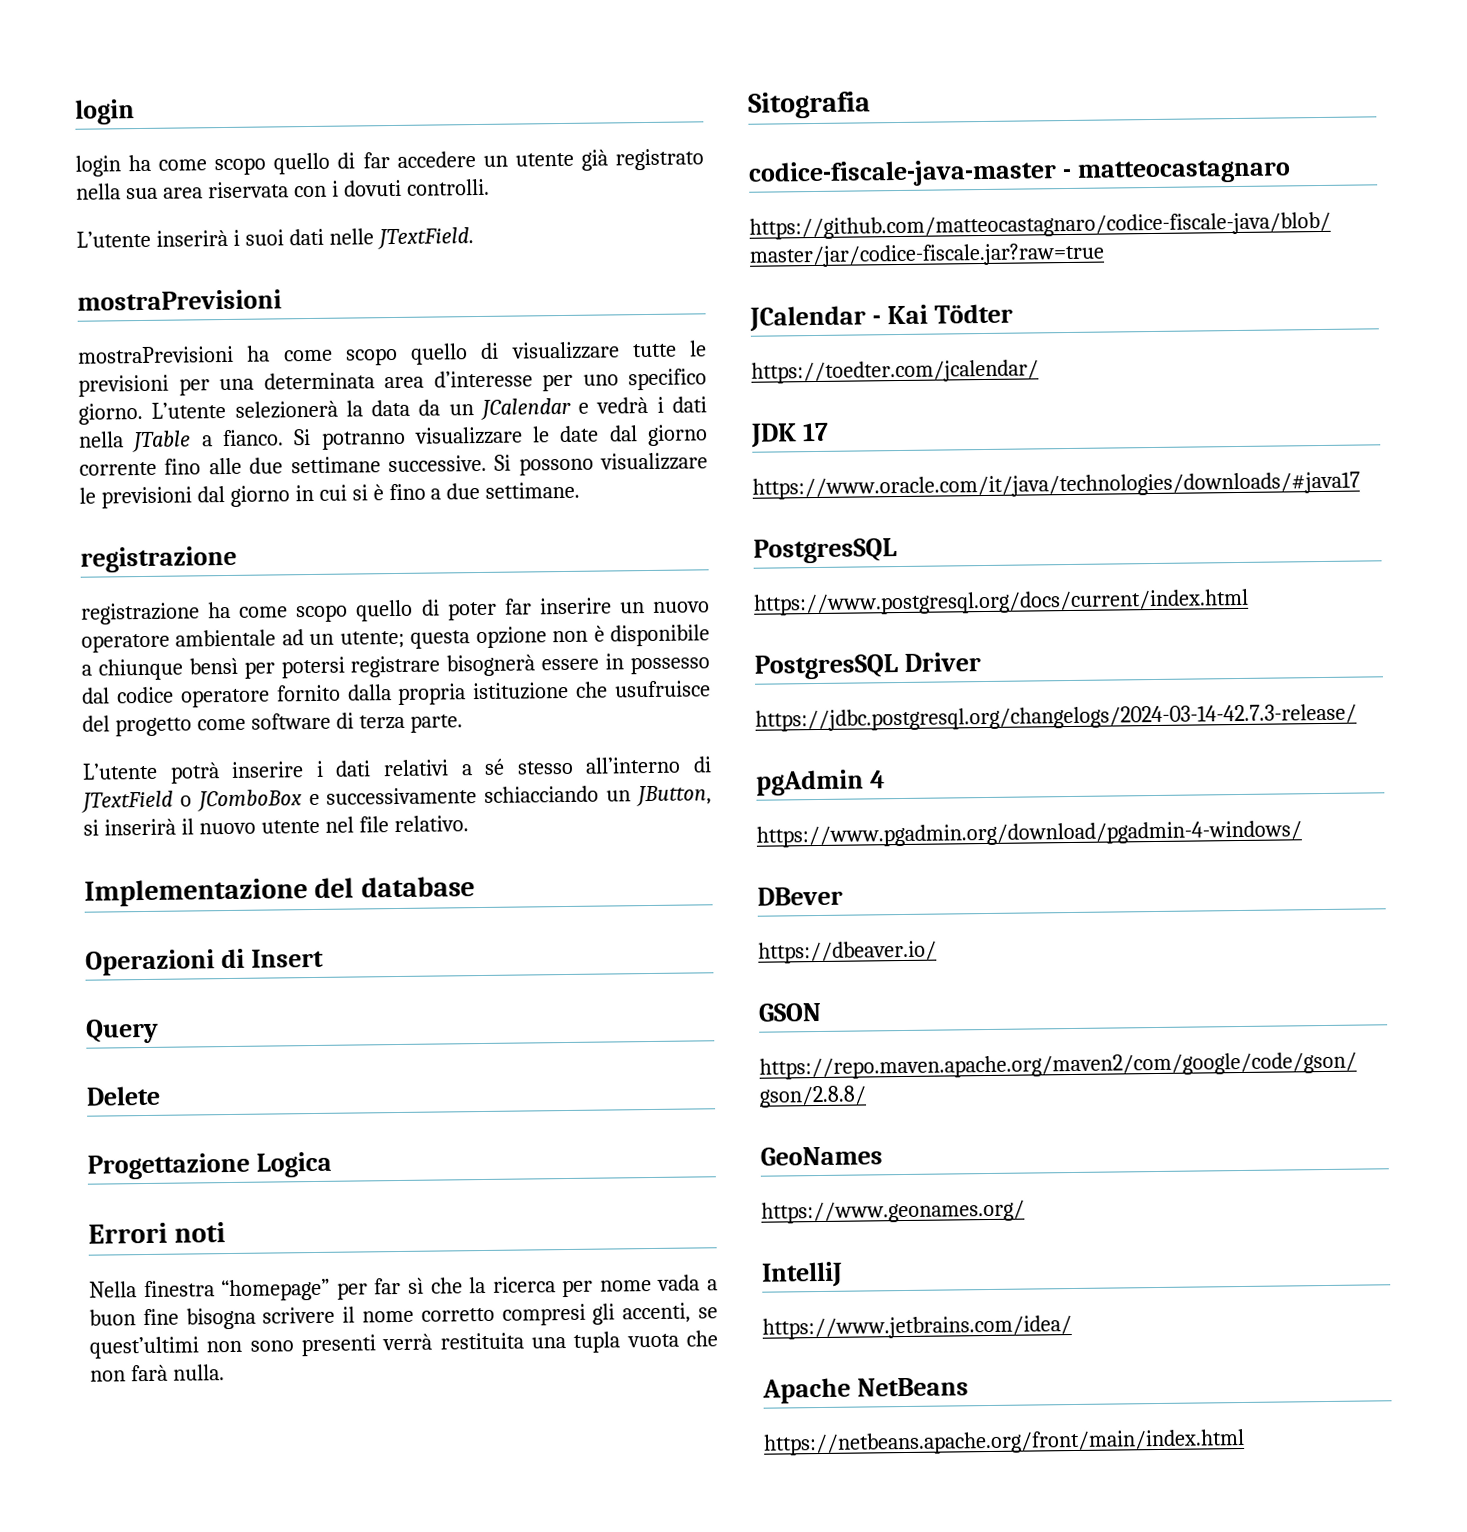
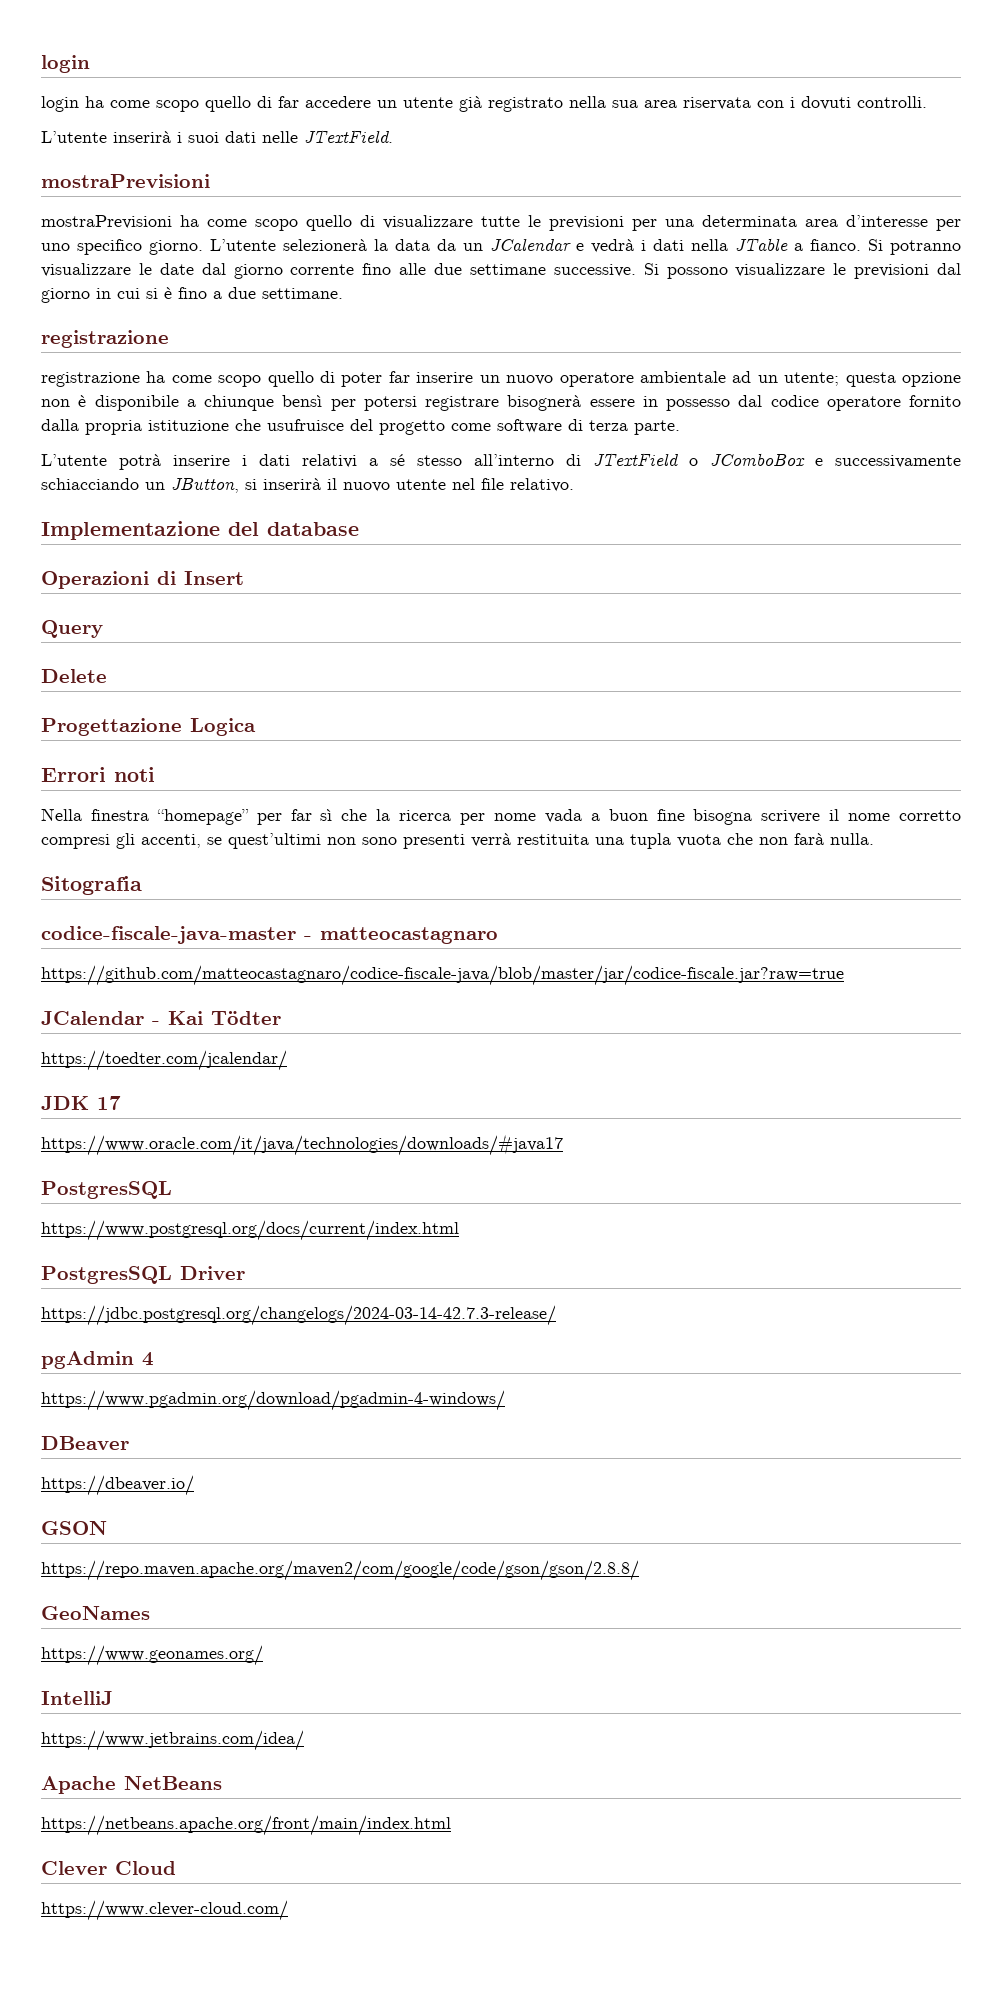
- DBever
+ DBeaver
+ Clever Cloud
+ https://www.clever-cloud.com/

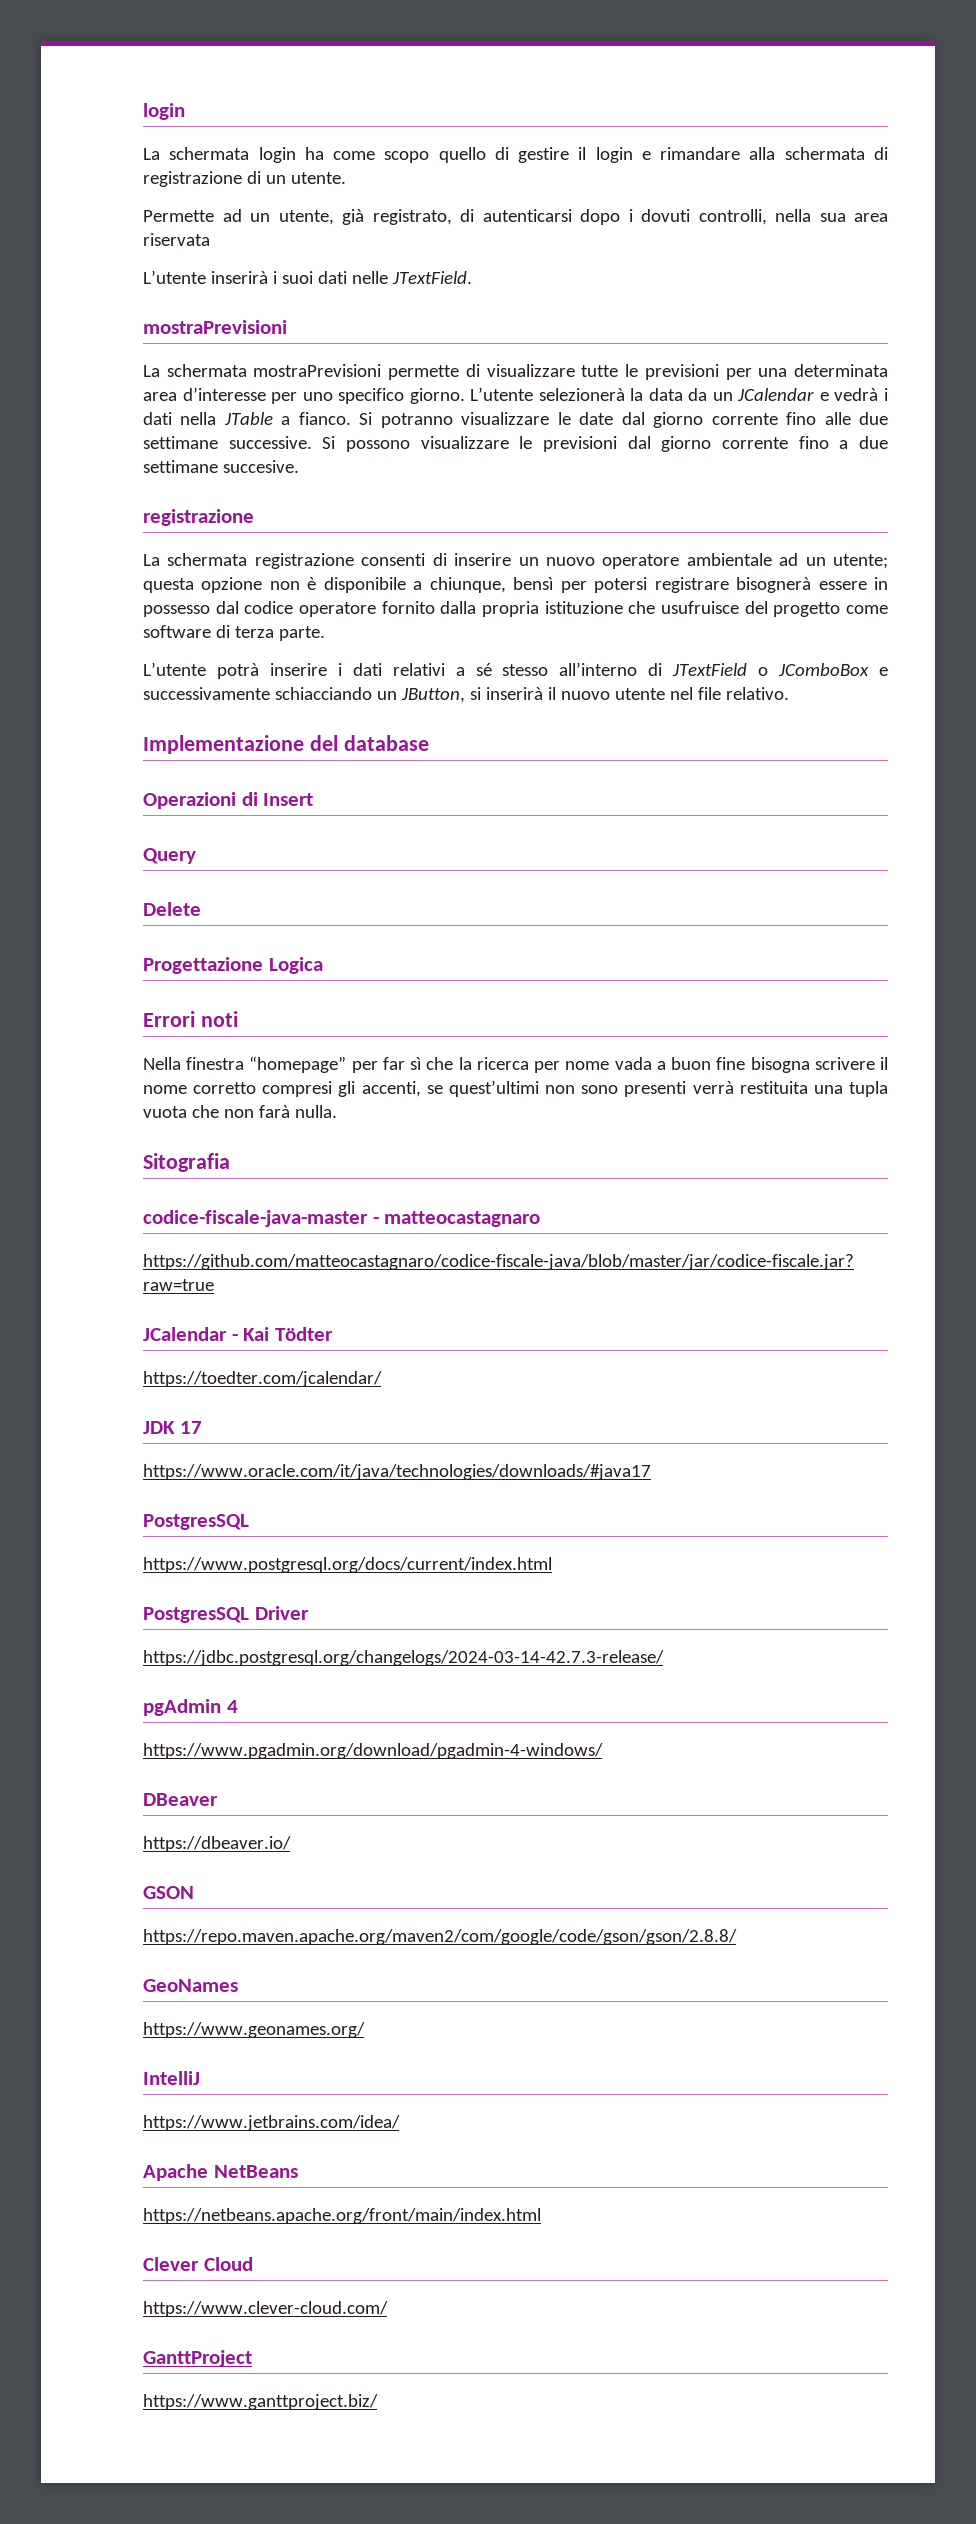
- login ha come scopo quello di far accedere un utente già registrato nella sua area riservata con i dovuti controlli.
+ La schermata login ha come scopo quello di gestire il login e rimandare alla schermata di registrazione di un utente.
+ Permette ad un utente, già registrato, di autenticarsi dopo i dovuti controlli, nella sua area riservata
- mostraPrevisioni ha come scopo quello di visualizzare tutte le previsioni per una determinata area d’interesse per uno specifico giorno.
+ La schermata mostraPrevisioni permette di visualizzare tutte le previsioni per una determinata area d’interesse per uno specifico giorno.
- Si possono visualizzare le previsioni dal giorno in cui si è fino a due settimane.
+ Si possono visualizzare le previsioni dal giorno corrente fino a due settimane succesive.
- registrazione ha come scopo quello di poter far inserire un nuovo operatore ambientale ad un utente; questa opzione non è disponibile a chiunque bensì per potersi registrare bisognerà essere in possesso dal codice operatore fornito dalla propria istituzione che usufruisce del progetto come software di terza parte.
+ La schermata registrazione consenti di inserire un nuovo operatore ambientale ad un utente; questa opzione non è disponibile a chiunque, bensì per potersi registrare bisognerà essere in possesso dal codice operatore fornito dalla propria istituzione che usufruisce del progetto come software di terza parte.
+ GanttProject
+ https://www.ganttproject.biz/

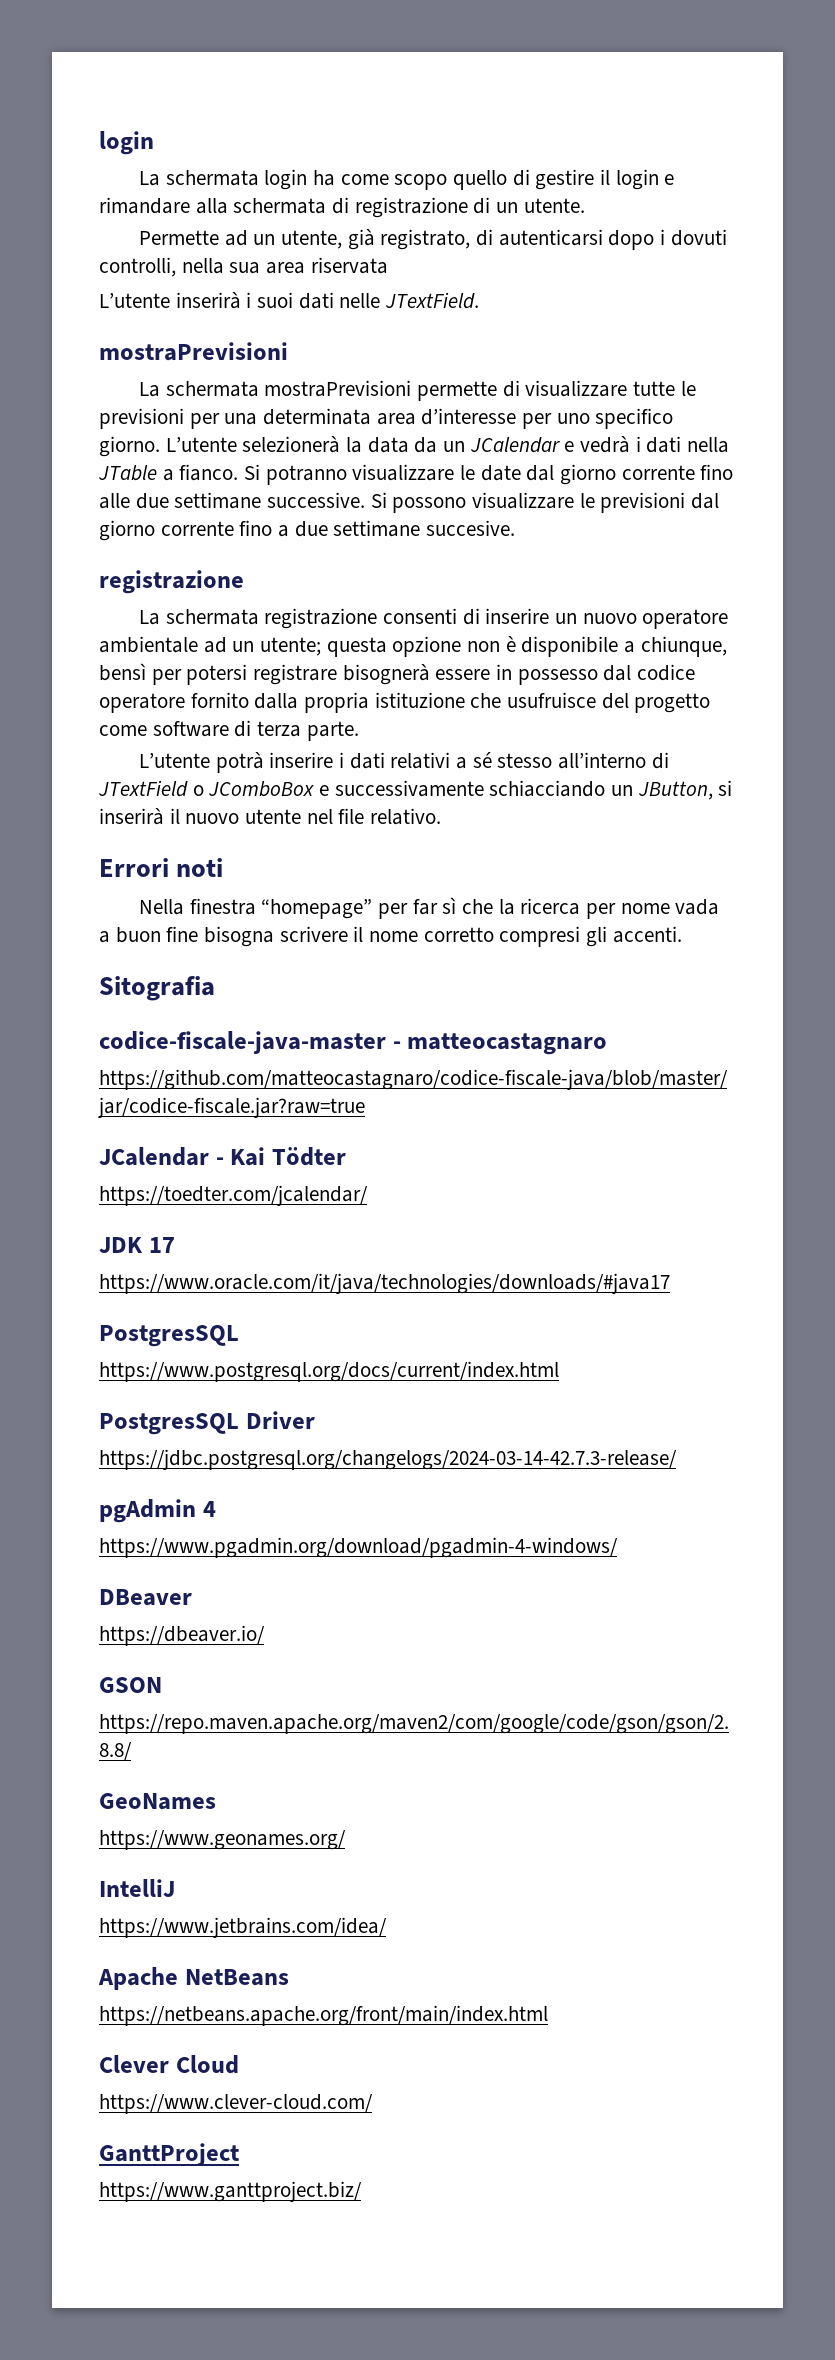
- Implementazione del database
- Operazioni di Insert
- Query
- Delete
- Progettazione Logica
- Nella finestra “homepage” per far sì che la ricerca per nome vada a buon fine bisogna scrivere il nome corretto compresi gli accenti, se quest’ultimi non sono presenti verrà restituita una tupla vuota che non farà nulla.
+ Nella finestra “homepage” per far sì che la ricerca per nome vada a buon fine bisogna scrivere il nome corretto compresi gli accenti.

